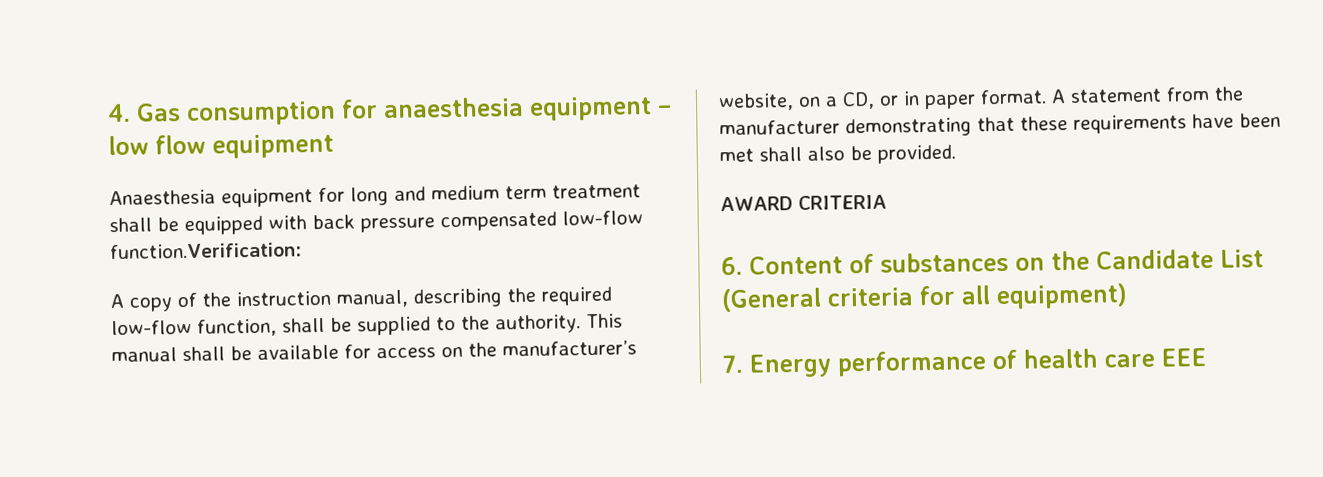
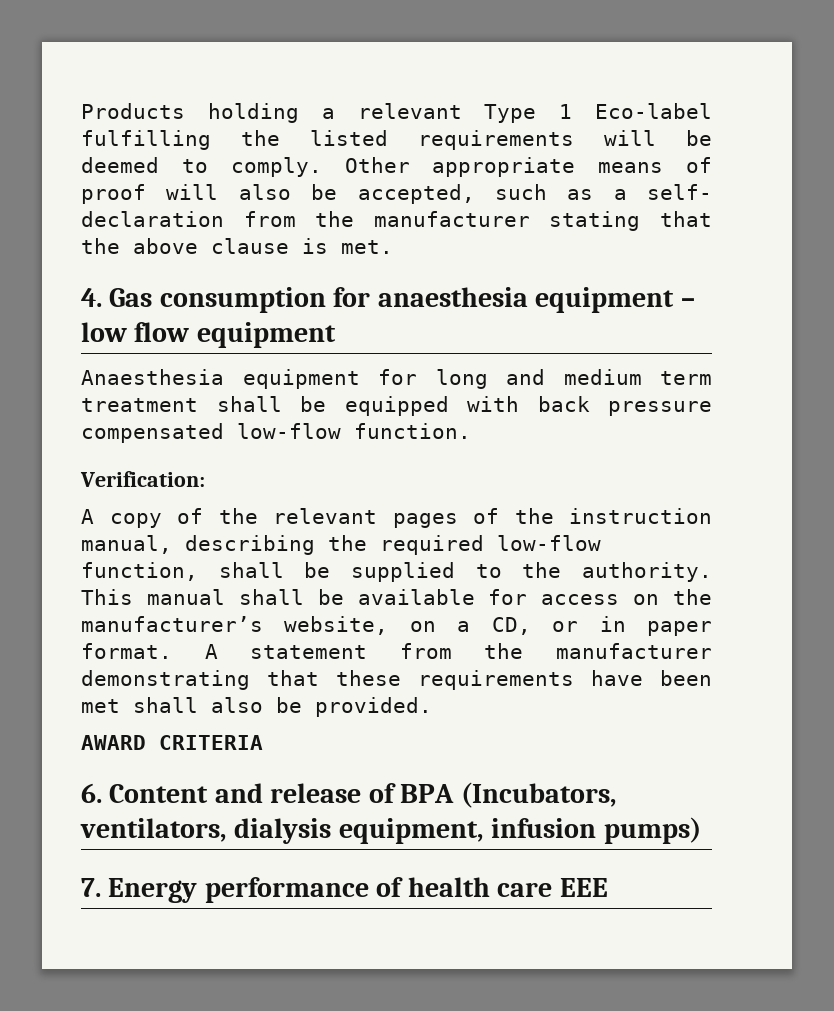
+ Products holding a relevant Type 1 Eco-label fulfilling the listed requirements will be deemed to comply. Other appropriate means of proof will also be accepted, such as a self- declaration from the manufacturer stating that the above clause is met.
- Anaesthesia equipment for long and medium term treatment shall be equipped with back pressure compensated low-flow function.Verification:
+ Anaesthesia equipment for long and medium term treatment shall be equipped with back pressure compensated low-flow function.
+ Verification:
- A copy of the instruction manual, describing the required low-flow function, shall be supplied to the authority.
+ A copy of the relevant pages of the instruction manual, describing the required low-flow function, shall be supplied to the authority.
- 6. Content of substances on the Candidate List (General criteria for all equipment)
+ 6. Content and release of BPA (Incubators, ventilators, dialysis equipment, infusion pumps)

